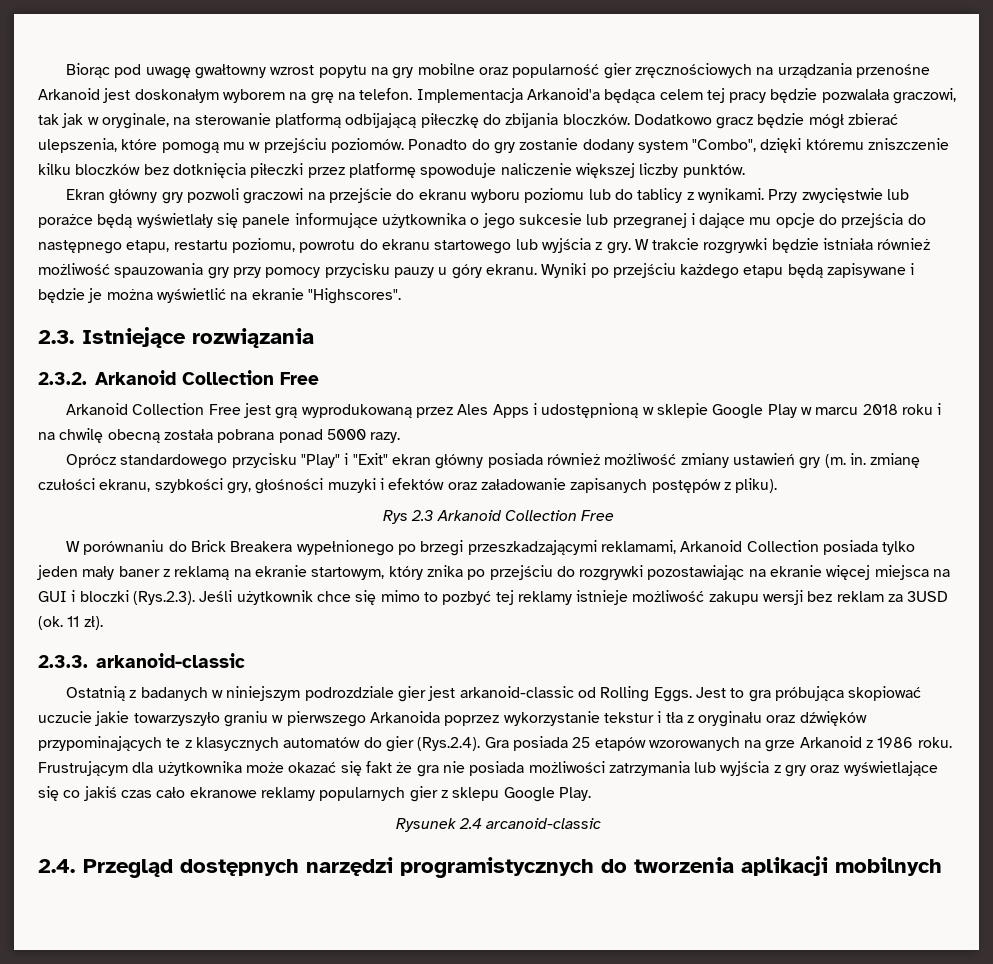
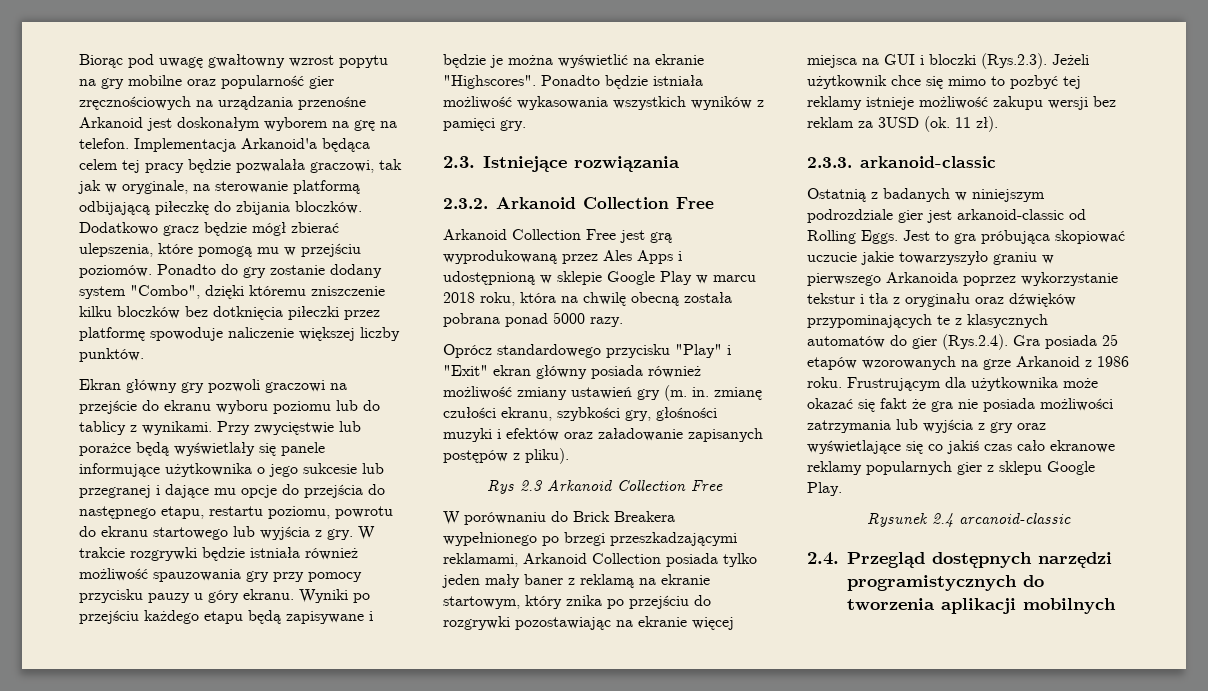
+ Ponadto będzie istniała możliwość wykasowania wszystkich wyników z pamięci gry.
- Arkanoid Collection Free jest grą wyprodukowaną przez Ales Apps i udostępnioną w sklepie Google Play w marcu 2018 roku i na chwilę obecną została pobrana ponad 5000 razy.
+ Arkanoid Collection Free jest grą wyprodukowaną przez Ales Apps i udostępnioną w sklepie Google Play w marcu 2018 roku, która na chwilę obecną została pobrana ponad 5000 razy.
- W porównaniu do Brick Breakera wypełnionego po brzegi przeszkadzającymi reklamami, Arkanoid Collection posiada tylko jeden mały baner z reklamą na ekranie startowym, który znika po przejściu do rozgrywki pozostawiając na ekranie więcej miejsca na GUI i bloczki (Rys.2.3). Jeśli użytkownik chce się mimo to pozbyć tej reklamy istnieje możliwość zakupu wersji bez reklam za 3USD (ok.
+ W porównaniu do Brick Breakera wypełnionego po brzegi przeszkadzającymi reklamami, Arkanoid Collection posiada tylko jeden mały baner z reklamą na ekranie startowym, który znika po przejściu do rozgrywki pozostawiając na ekranie więcej miejsca na GUI i bloczki (Rys.2.3). Jeżeli użytkownik chce się mimo to pozbyć tej reklamy istnieje możliwość zakupu wersji bez reklam za 3USD (ok.

